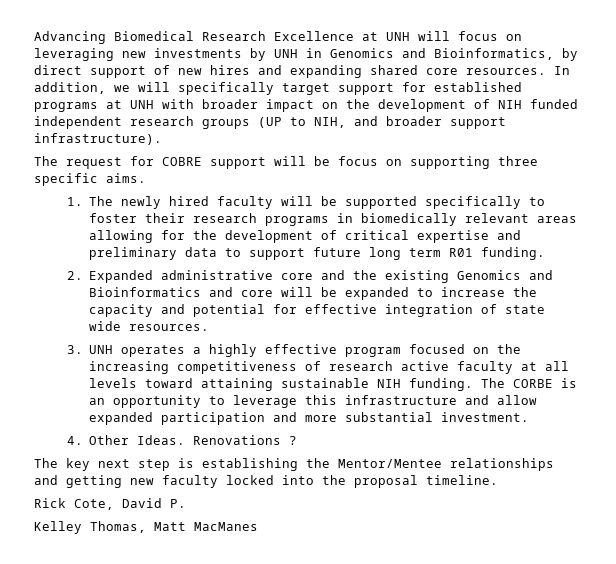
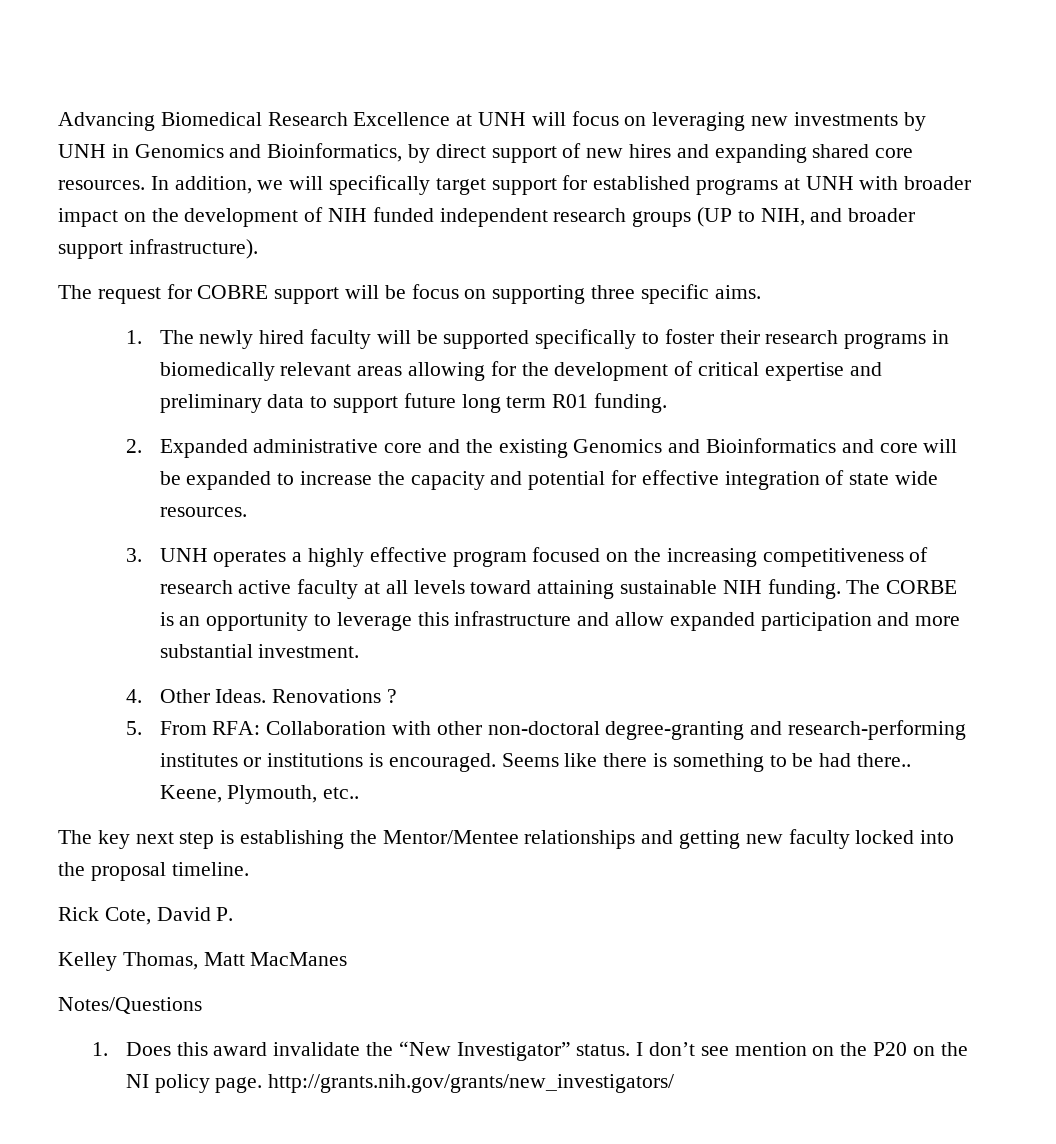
+ 5. From RFA: Collaboration with other non-doctoral degree-granting and research-performing institutes or institutions is encouraged. Seems like there is something to be had there.. Keene, Plymouth, etc..
+ Notes/Questions
+ 1. Does this award invalidate the “New Investigator” status. I don’t see mention on the P20 on the NI policy page. http://grants.nih.gov/grants/new_investigators/

